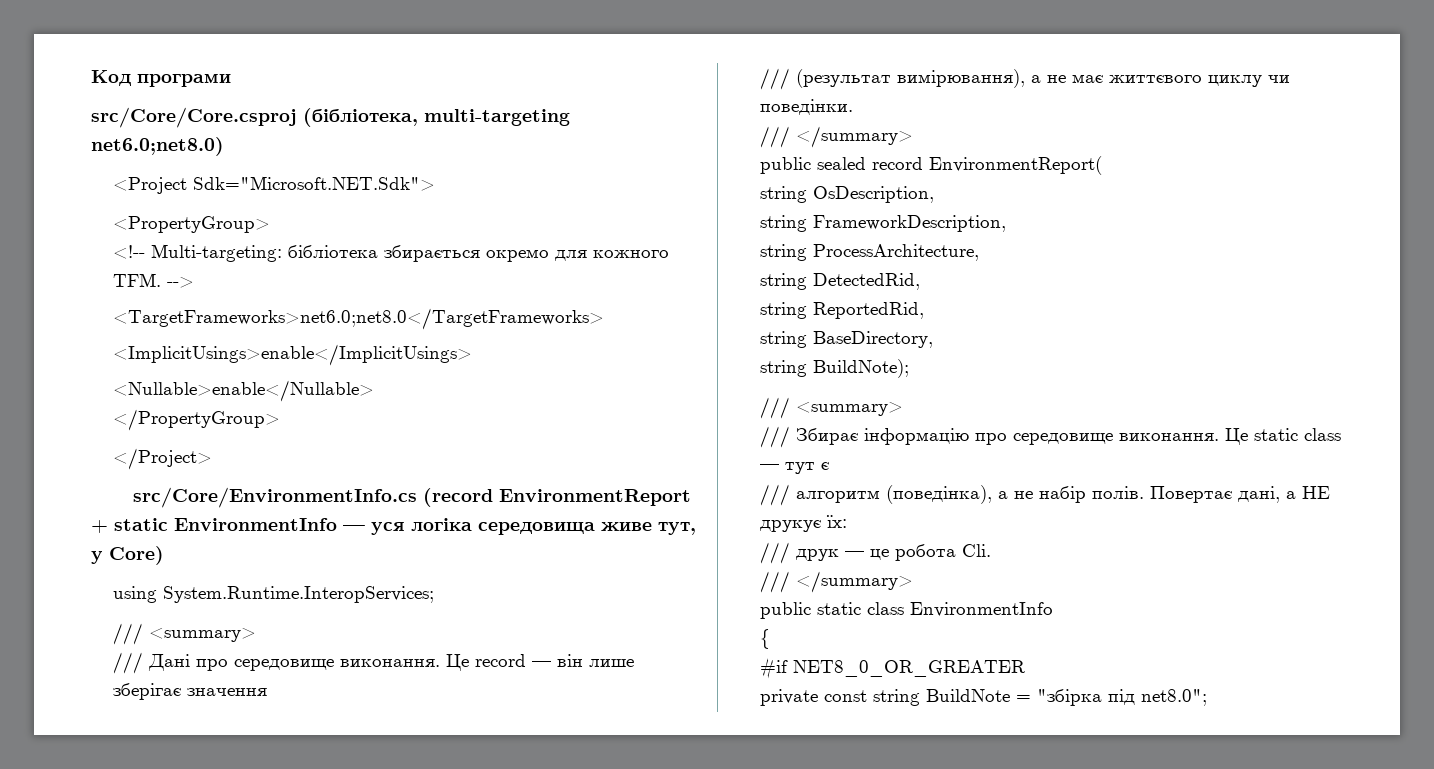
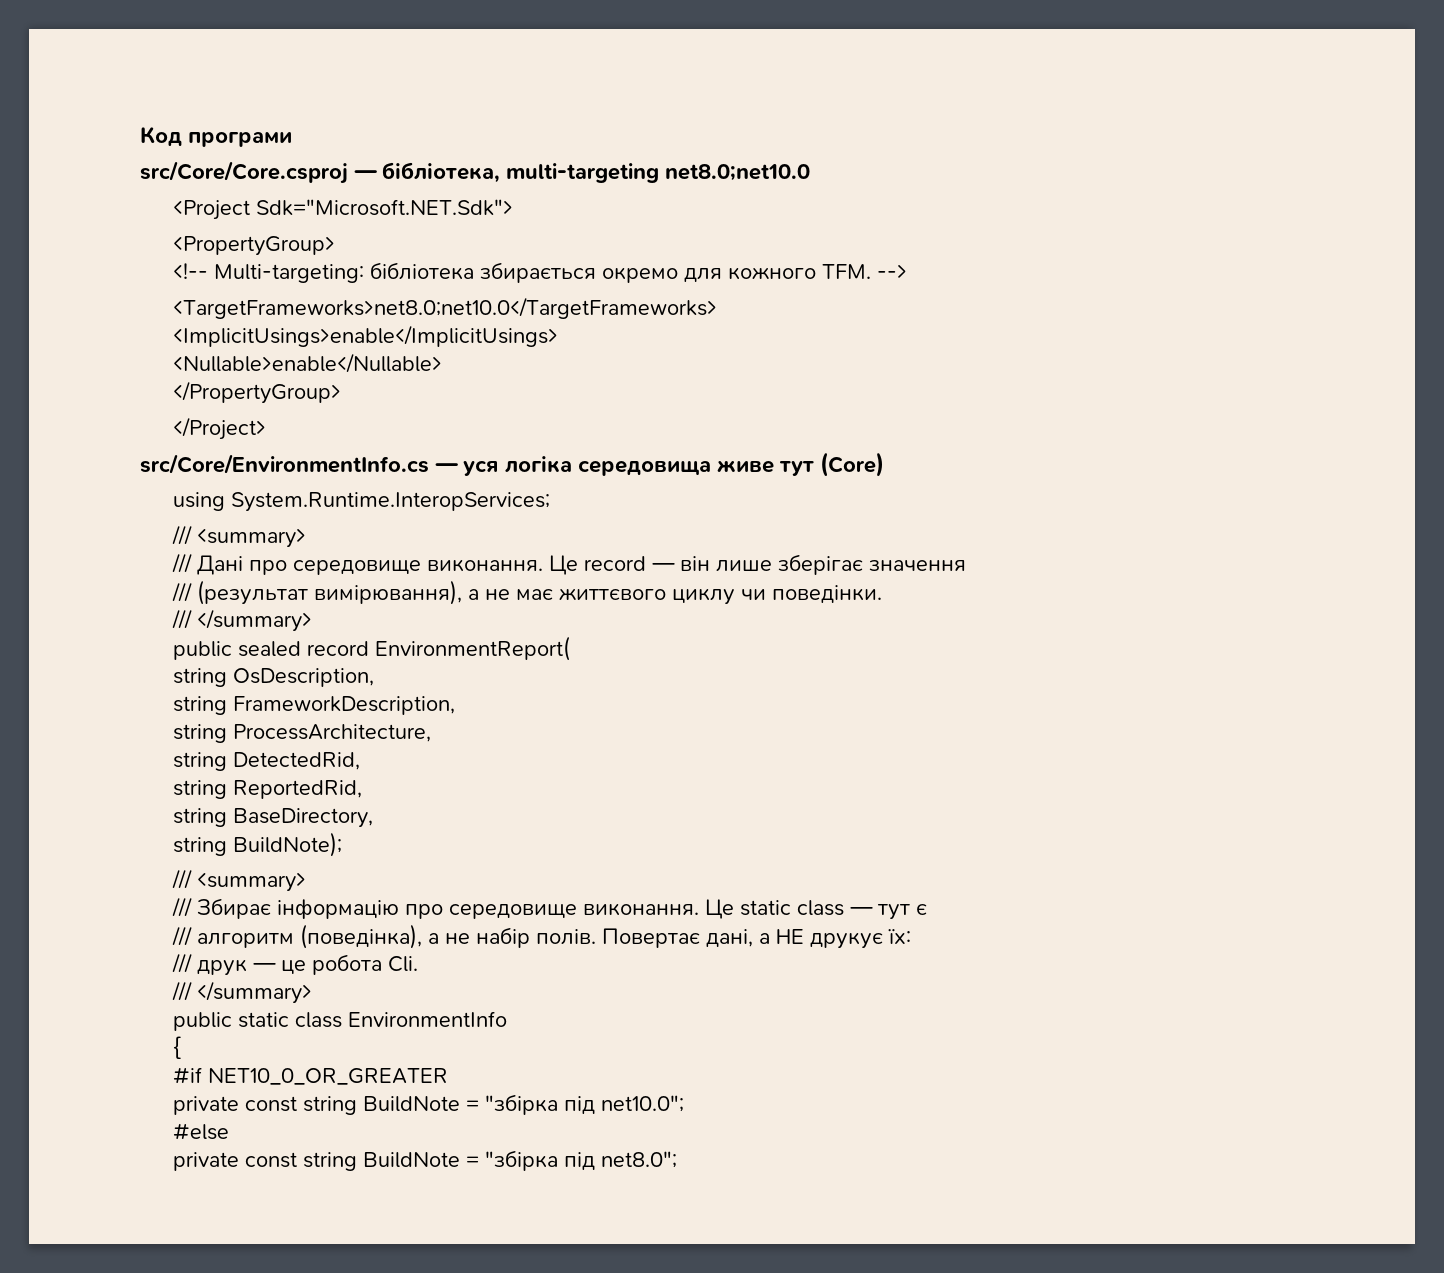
- src/Core/Core.csproj (бібліотека, multi-targeting net6.0;net8.0)
+ src/Core/Core.csproj — бібліотека, multi-targeting net8.0;net10.0
- <TargetFrameworks>net6.0;net8.0</TargetFrameworks>
+ <TargetFrameworks>net8.0;net10.0</TargetFrameworks>
- src/Core/EnvironmentInfo.cs (record EnvironmentReport + static EnvironmentInfo — уся логіка середовища живе тут, у Core)
+ src/Core/EnvironmentInfo.cs — уся логіка середовища живе тут (Core)
- #if NET8_0_OR_GREATER
+ #if NET10_0_OR_GREATER
+ private const string BuildNote = "збірка під net10.0";
+ #else

